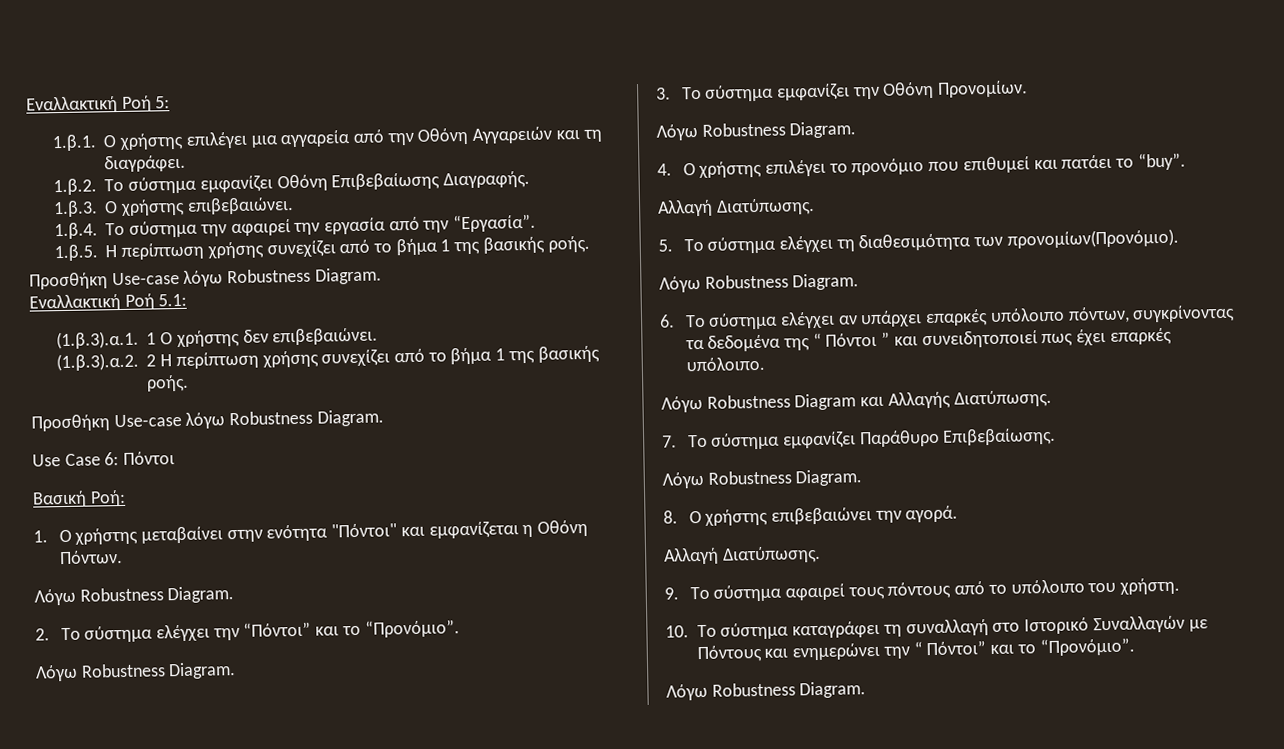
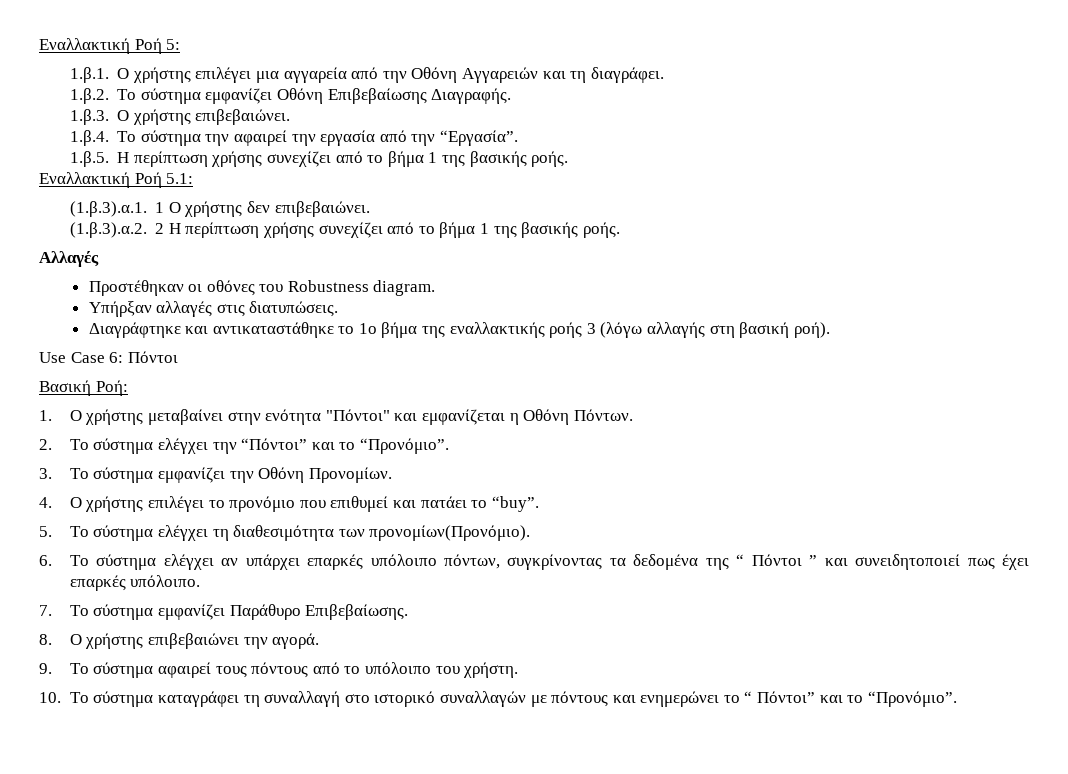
  1.β.5. Η περίπτωση χρήσης συνεχίζει από το βήμα 1 της βασικής ροής.
- Προσθήκη Use-case λόγω Robustness Diagram.
  (1.β.3).α.2. 2 Η περίπτωση χρήσης συνεχίζει από το βήμα 1 της βασικής ροής.
- Προσθήκη Use-case λόγω Robustness Diagram.
+ Αλλαγές
+ Προστέθηκαν οι οθόνες του Robustness diagram.
+ Υπήρξαν αλλαγές στις διατυπώσεις.
+ Διαγράφτηκε και αντικαταστάθηκε το 1ο βήμα της εναλλακτικής ροής 3 (λόγω αλλαγής στη βασική ροή).
  1. Ο χρήστης μεταβαίνει στην ενότητα "Πόντοι" και εμφανίζεται η Οθόνη Πόντων.
- Λόγω Robustness Diagram.
  2. Το σύστημα ελέγχει την “Πόντοι” και το “Προνόμιο”.
- Λόγω Robustness Diagram.
  3. Το σύστημα εμφανίζει την Οθόνη Προνομίων.
- Λόγω Robustness Diagram.
  4. Ο χρήστης επιλέγει το προνόμιο που επιθυμεί και πατάει το “buy”.
- Αλλαγή Διατύπωσης.
  5. Το σύστημα ελέγχει τη διαθεσιμότητα των προνομίων(Προνόμιο).
- Λόγω Robustness Diagram.
- Λόγω Robustness Diagram και Αλλαγής Διατύπωσης.
  7. Το σύστημα εμφανίζει Παράθυρο Επιβεβαίωσης.
- Λόγω Robustness Diagram.
  8. Ο χρήστης επιβεβαιώνει την αγορά.
- Αλλαγή Διατύπωσης.
- 10. Το σύστημα καταγράφει τη συναλλαγή στο Ιστορικό Συναλλαγών με Πόντους και ενημερώνει την “ Πόντοι” και το “Προνόμιο”.
- Λόγω Robustness Diagram.
+ 10. Το σύστημα καταγράφει τη συναλλαγή στο ιστορικό συναλλαγών με πόντους και ενημερώνει το “ Πόντοι” και το “Προνόμιο”.

